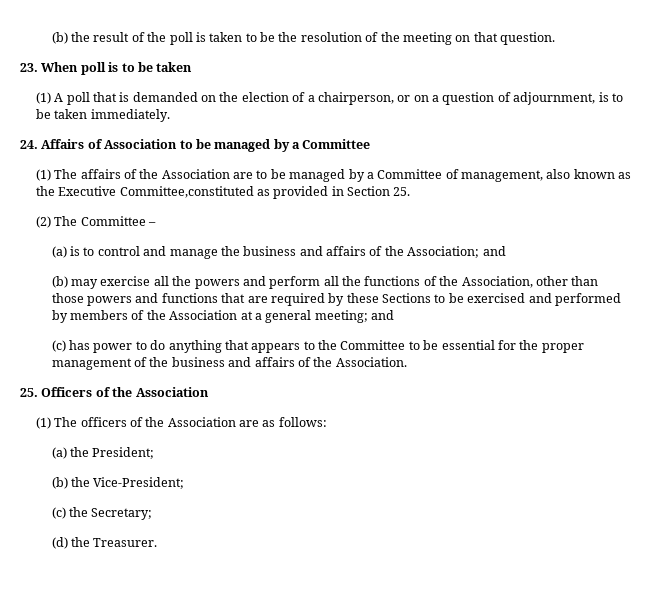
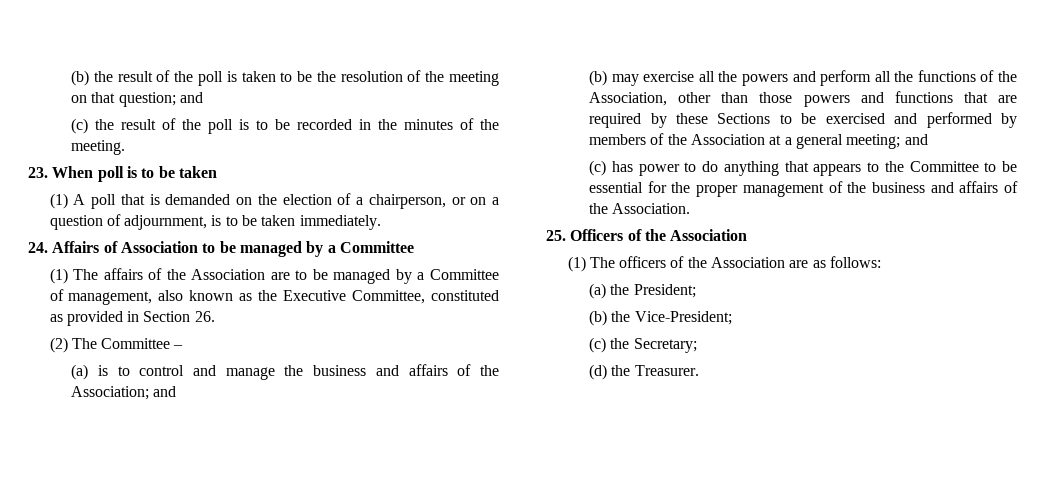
- (b) the result of the poll is taken to be the resolution of the meeting on that question.
+ (b) the result of the poll is taken to be the resolution of the meeting on that question; and
+ (c) the result of the poll is to be recorded in the minutes of the meeting.
- (1) The affairs of the Association are to be managed by a Committee of management, also known as the Executive Committee,constituted as provided in Section 25.
+ (1) The affairs of the Association are to be managed by a Committee of management, also known as the Executive Committee, constituted as provided in Section 26.

